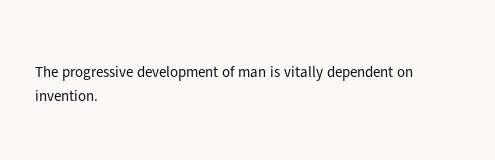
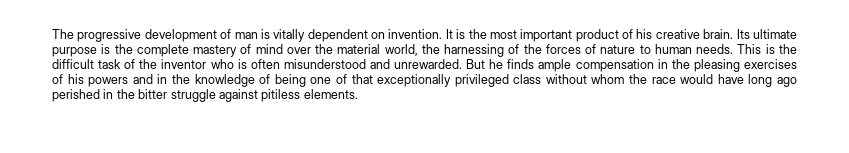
+ It is the most important product of his creative brain. Its ultimate purpose is the complete mastery of mind over the material world, the harnessing of the forces of nature to human needs. This is the difficult task of the inventor who is often misunderstood and unrewarded. But he finds ample compensation in the pleasing exercises of his powers and in the knowledge of being one of that exceptionally privileged class without whom the race would have long ago perished in the bitter struggle against pitiless elements.

